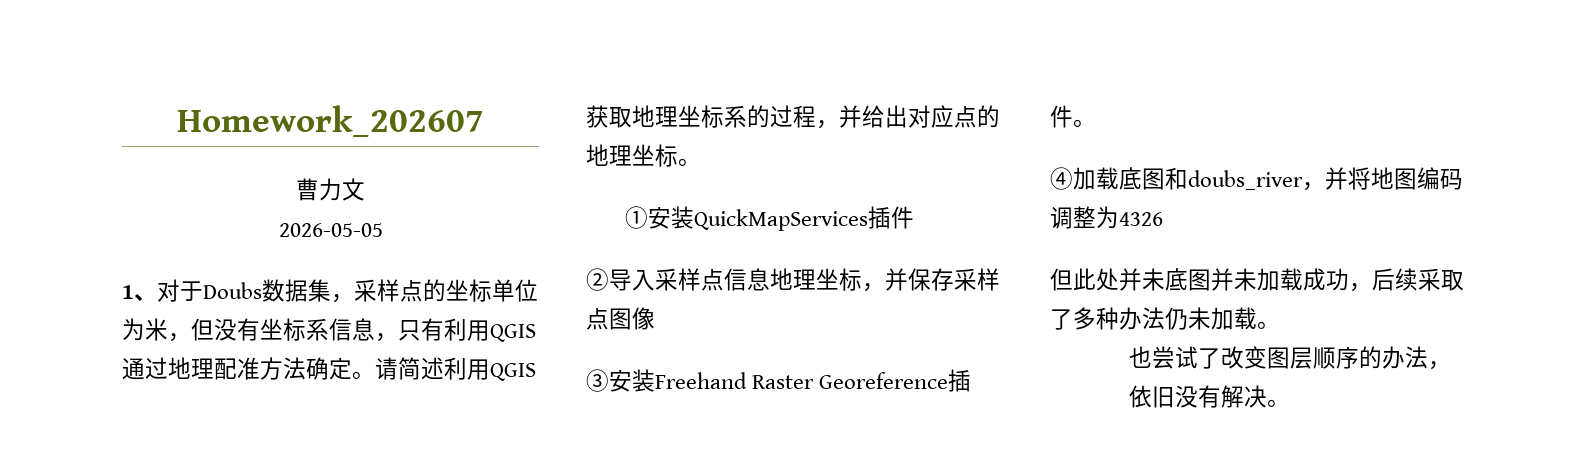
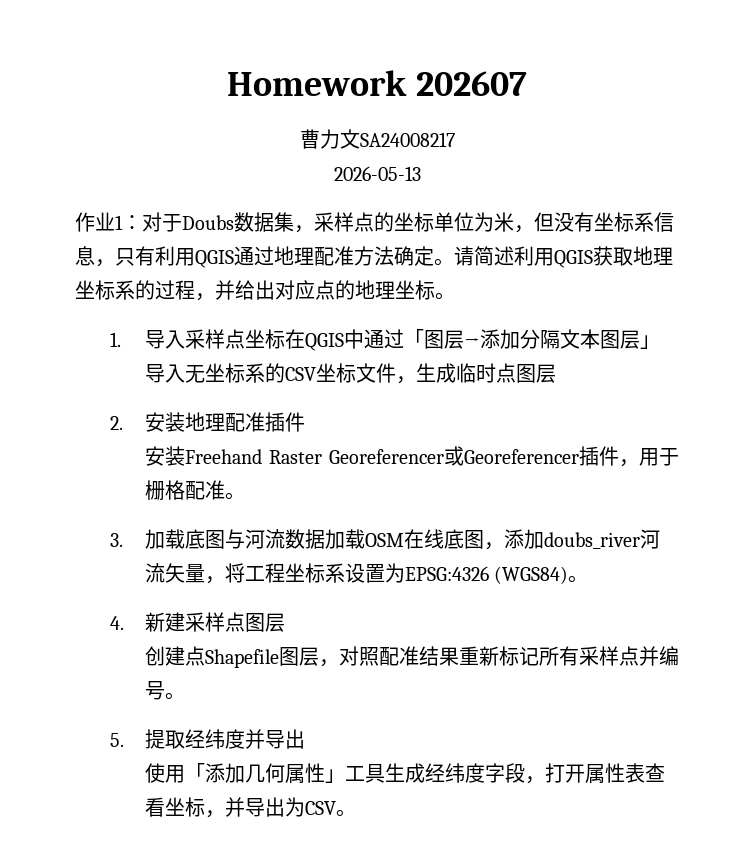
- Homework_202607
+ Homework 202607
- 曹力文
- 2026-05-05
- 1、对于Doubs数据集，采样点的坐标单位为米，但没有坐标系信息，只有利用QGIS通过地理配准方法确定。
+ 曹力文SA24008217
+ 2026-05-13
+ 作业1：对于Doubs数据集，采样点的坐标单位为米，但没有坐标系信息，只有利用QGIS通过地理配准方法确定。
- ①安装QuickMapServices插件
- ②导入采样点信息地理坐标，并保存采样点图像
- ③安装Freehand Raster Georeference插件。
- ④加载底图和doubs_river，并将地图编码调整为4326
- 但此处并未底图并未加载成功，后续采取了多种办法仍未加载。
- 也尝试了改变图层顺序的办法，依旧没有解决。
+ 1.导入采样点坐标在QGIS中通过「图层→添加分隔文本图层」导入无坐标系的CSV坐标文件，生成临时点图层
+ 2.安装地理配准插件
+ 安装Freehand Raster Georeferencer或Georeferencer插件，用于栅格配准。
+ 3.加载底图与河流数据加载OSM在线底图，添加doubs_river河流矢量，将工程坐标系设置为EPSG:4326 (WGS84)。
+ 4.新建采样点图层
+ 创建点Shapefile图层，对照配准结果重新标记所有采样点并编号。
+ 5.提取经纬度并导出
+ 使用「添加几何属性」工具生成经纬度字段，打开属性表查看坐标，并导出为CSV。

